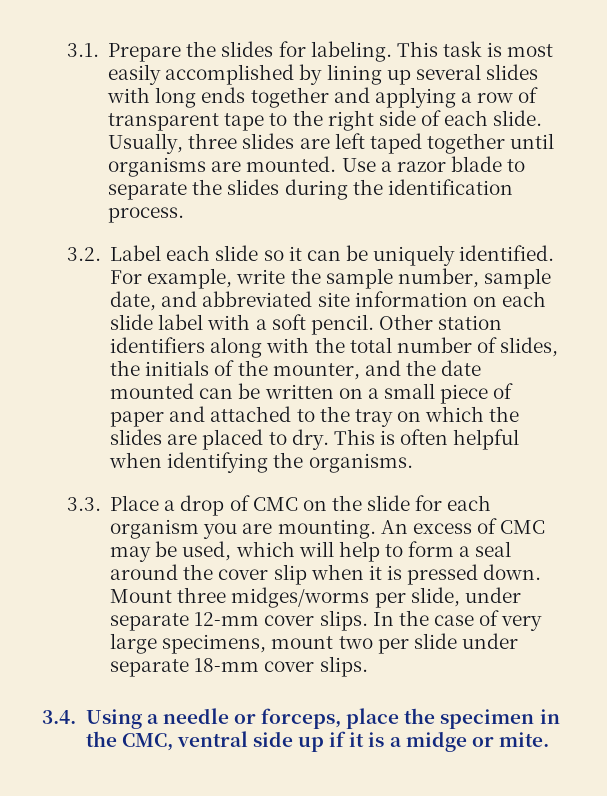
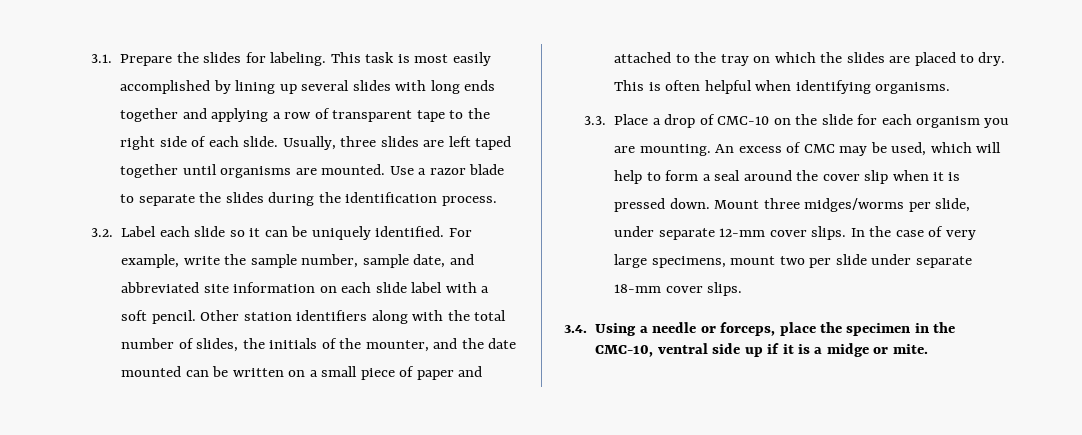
- This is often helpful when identifying the organisms.
+ This is often helpful when identifying organisms.
- 3.3. Place a drop of CMC on the slide for each organism you are mounting.
+ 3.3. Place a drop of CMC-10 on the slide for each organism you are mounting.
- 3.4. Using a needle or forceps, place the specimen in the CMC, ventral side up if it is a midge or mite.
+ 3.4. Using a needle or forceps, place the specimen in the CMC-10, ventral side up if it is a midge or mite.

